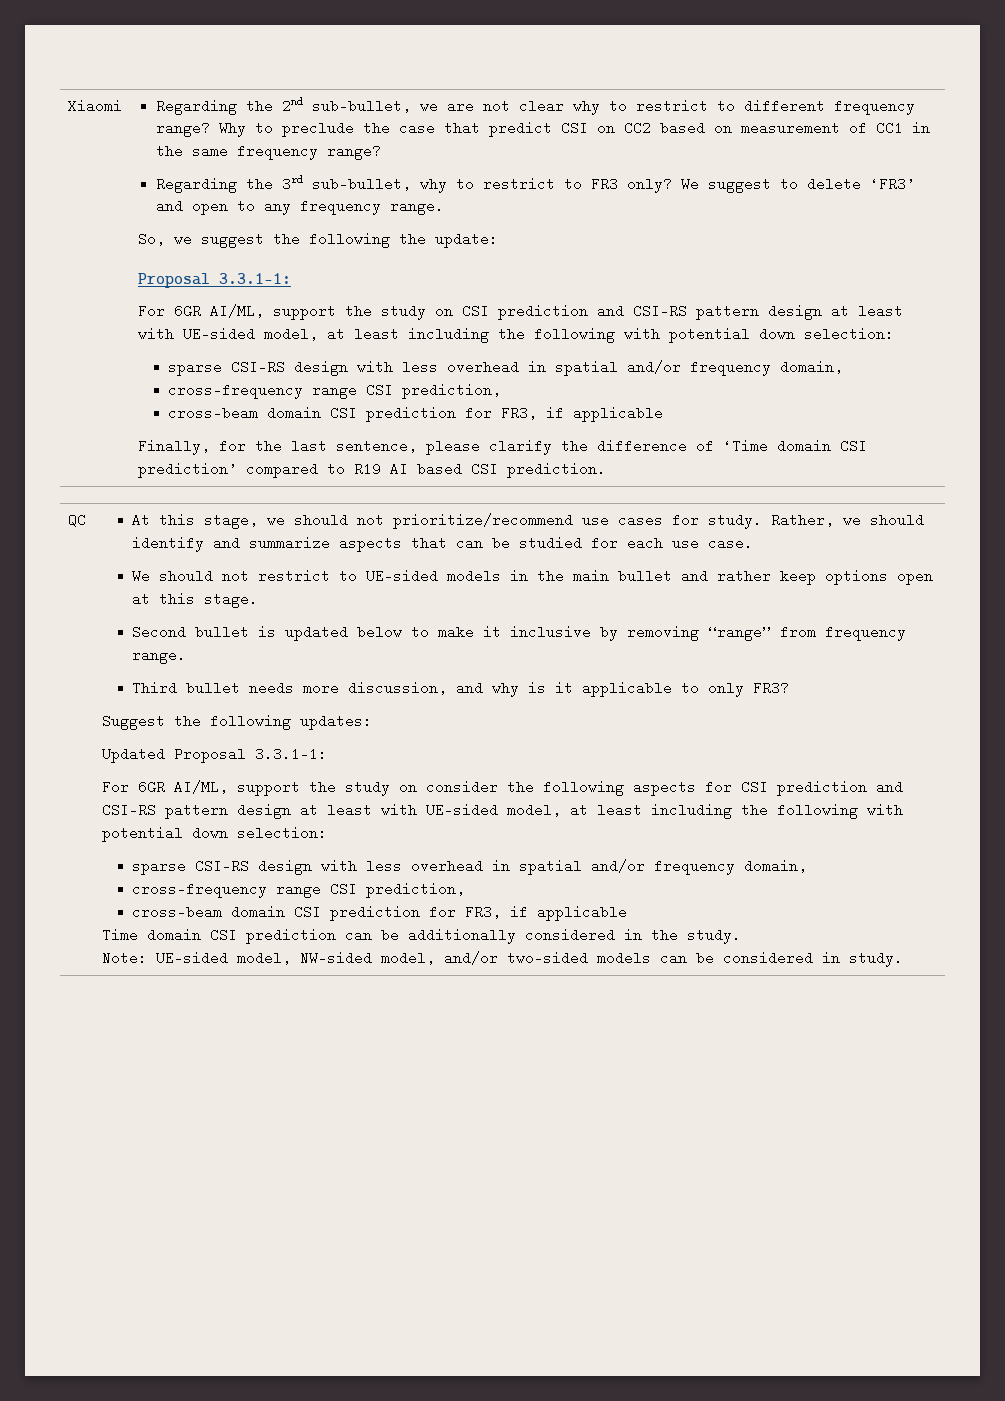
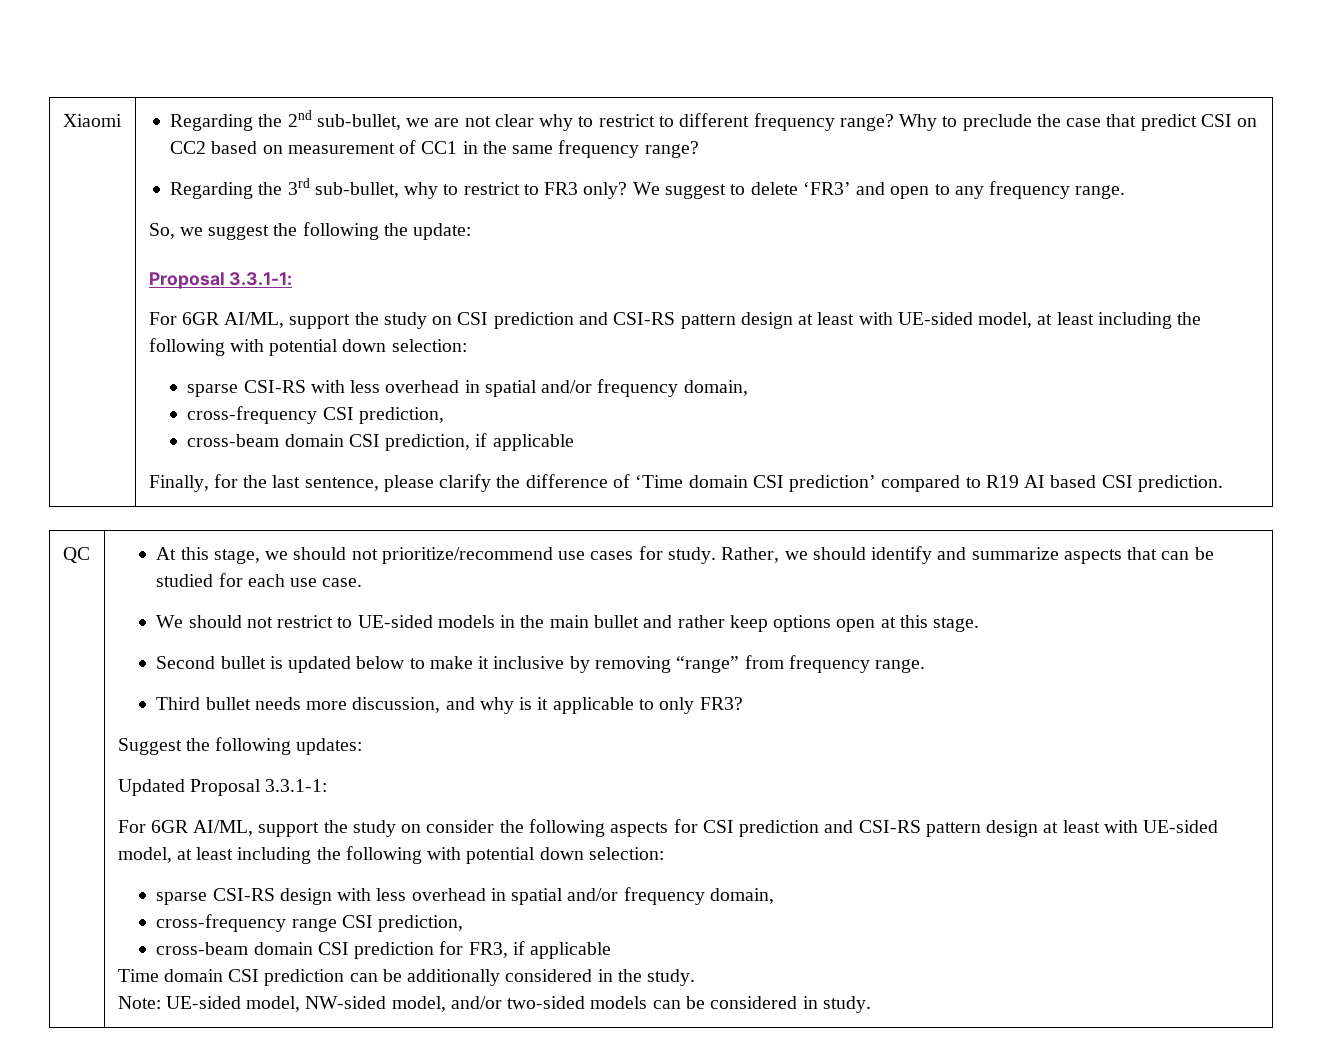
  For 6GR AI/ML, support the study on CSI prediction and CSI-RS pattern design at least with UE-sided model, at least including the following with potential down selection:
- sparse CSI-RS design with less overhead in spatial and/or frequency domain,
- cross-frequency range CSI prediction,
- cross-beam domain CSI prediction for FR3, if applicable
+ sparse CSI-RS with less overhead in spatial and/or frequency domain,
+ cross-frequency CSI prediction,
+ cross-beam domain CSI prediction, if applicable

